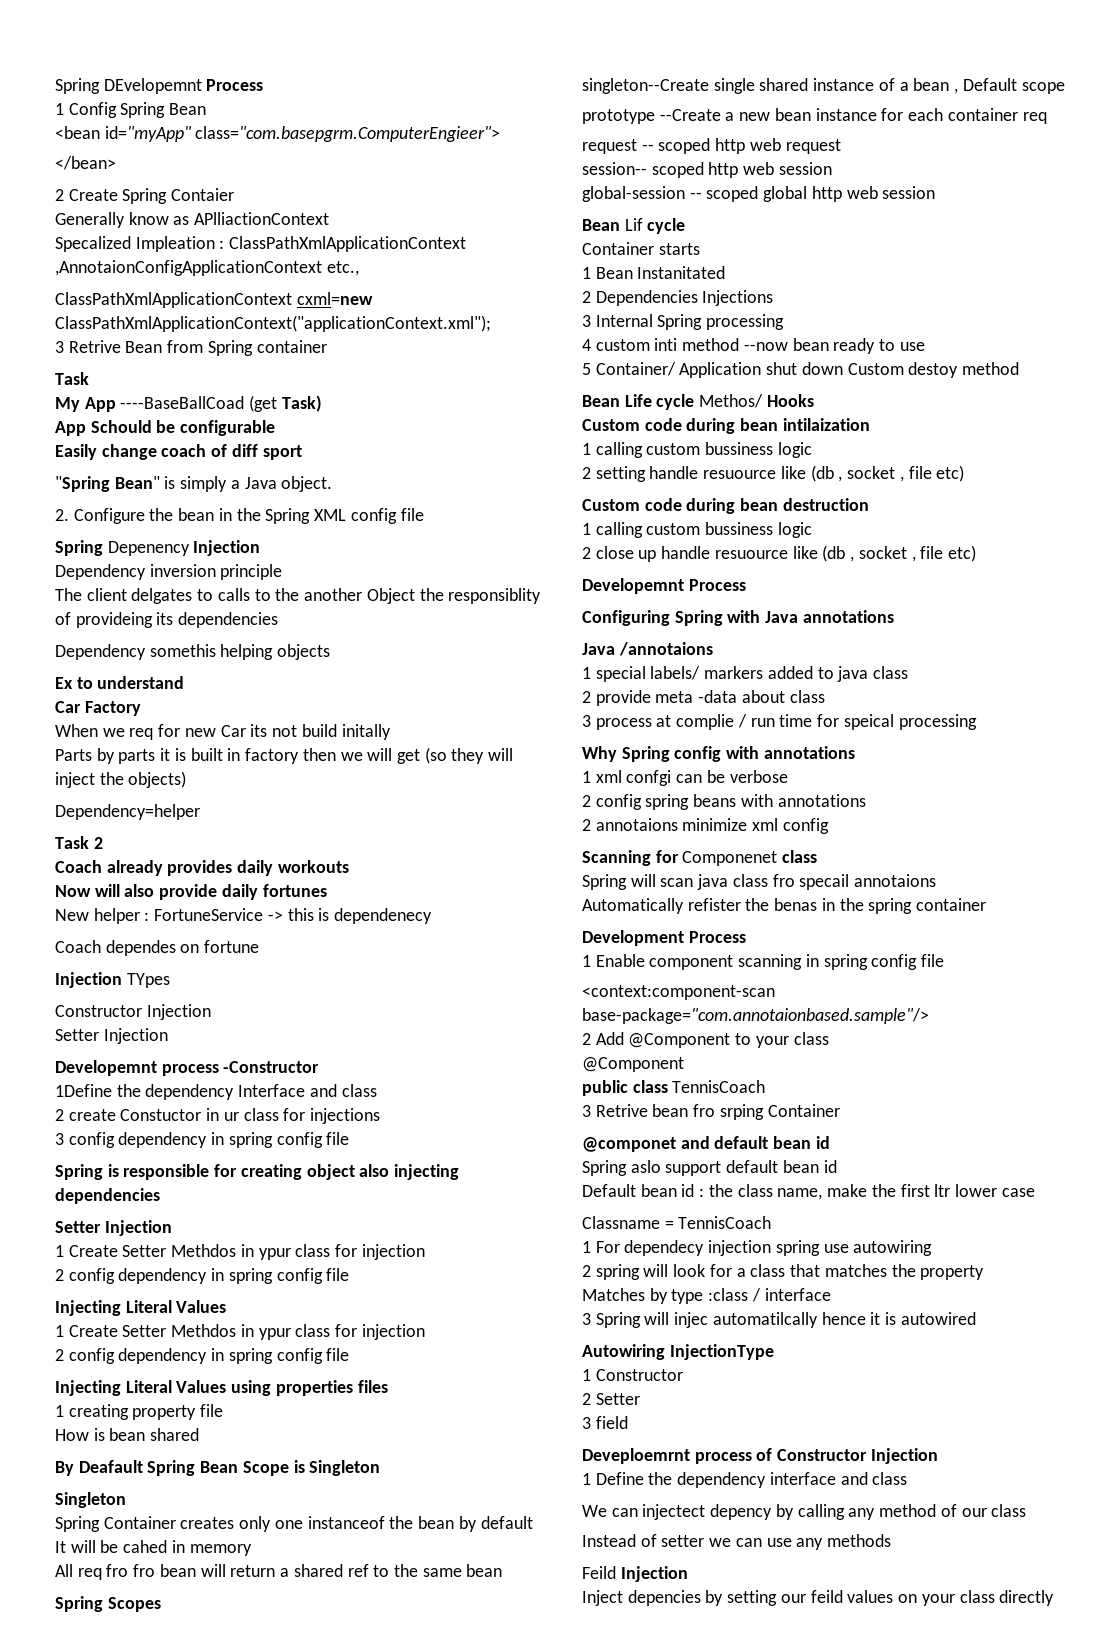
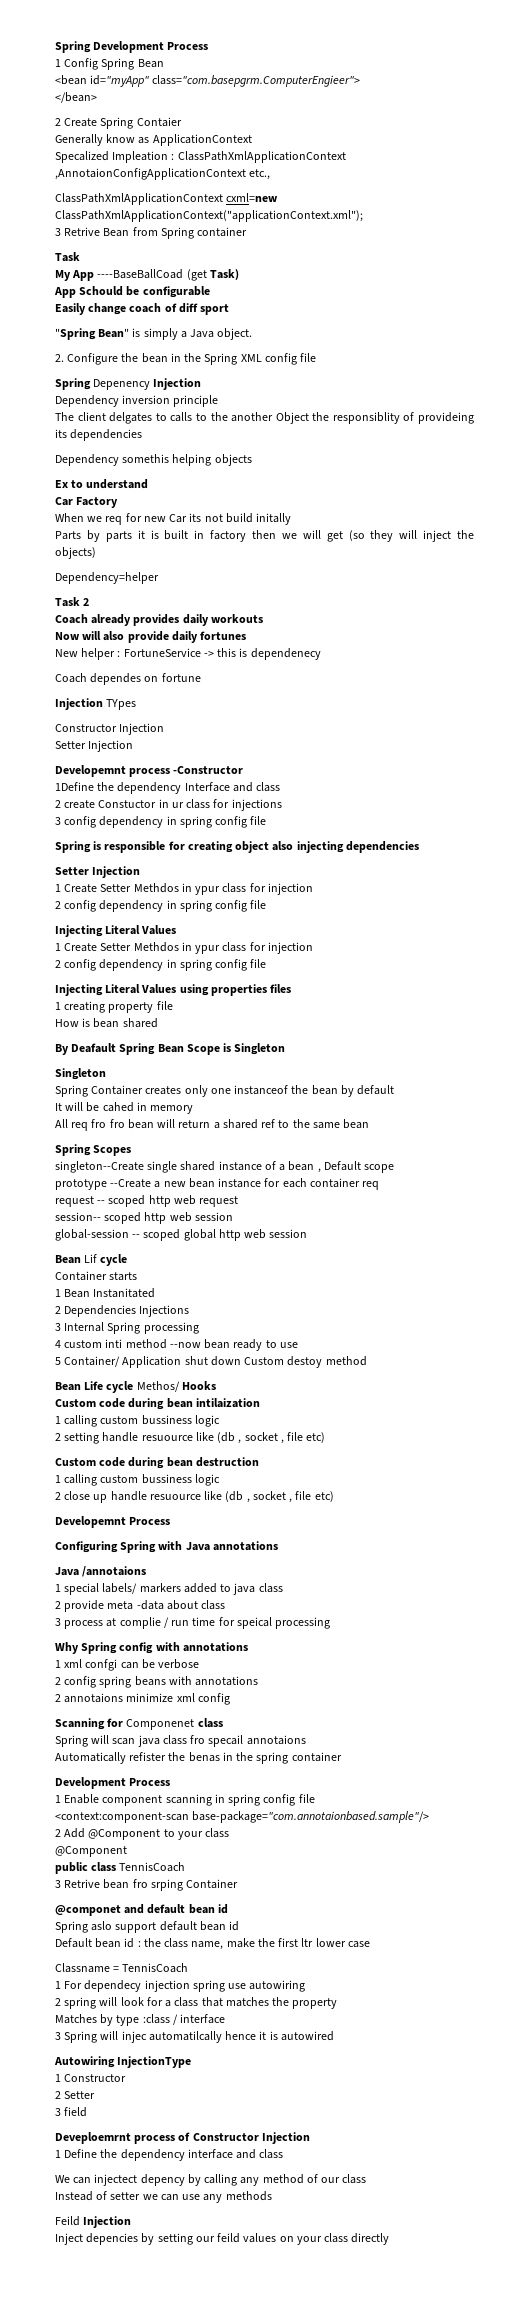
- Spring DEvelopemnt Process
+ Spring Development Process
- Generally know as APlliactionContext
+ Generally know as ApplicationContext

